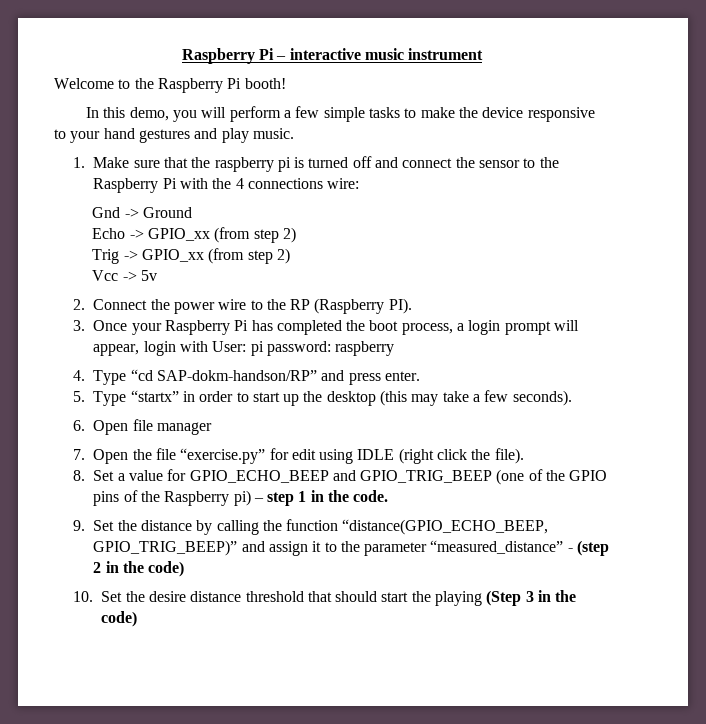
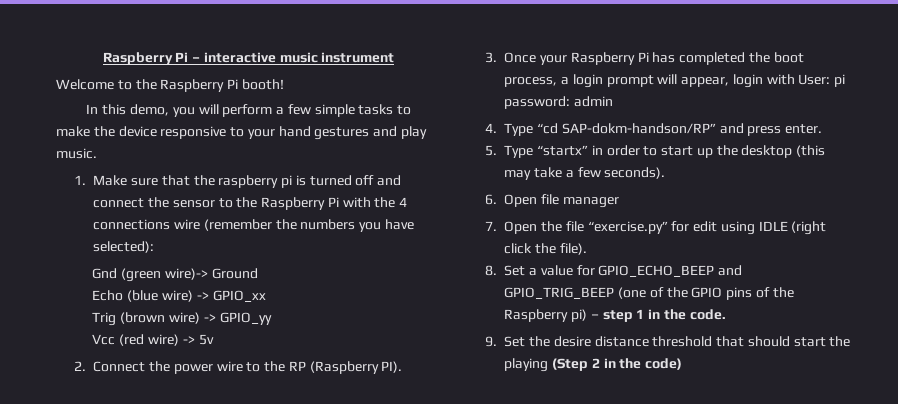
- 1. Make sure that the raspberry pi is turned off and connect the sensor to the Raspberry Pi with the 4 connections wire:
+ 1. Make sure that the raspberry pi is turned off and connect the sensor to the Raspberry Pi with the 4 connections wire (remember the numbers you have selected):
- Gnd -> Ground
+ Gnd (green wire)-> Ground
- Echo -> GPIO_xx (from step 2)
- Trig -> GPIO_xx (from step 2)
+ Echo (blue wire) -> GPIO_xx
+ Trig (brown wire) -> GPIO_yy
- Vcc -> 5v
+ Vcc (red wire) -> 5v
- 3. Once your Raspberry Pi has completed the boot process, a login prompt will appear, login with User: pi password: raspberry
+ 3. Once your Raspberry Pi has completed the boot process, a login prompt will appear, login with User: pi password: admin
- 9. Set the distance by calling the function “distance(GPIO_ECHO_BEEP, GPIO_TRIG_BEEP)” and assign it to the parameter “measured_distance” - (step 2 in the code)
- 10. Set the desire distance threshold that should start the playing (Step 3 in the code)
+ 9. Set the desire distance threshold that should start the playing (Step 2 in the code)

